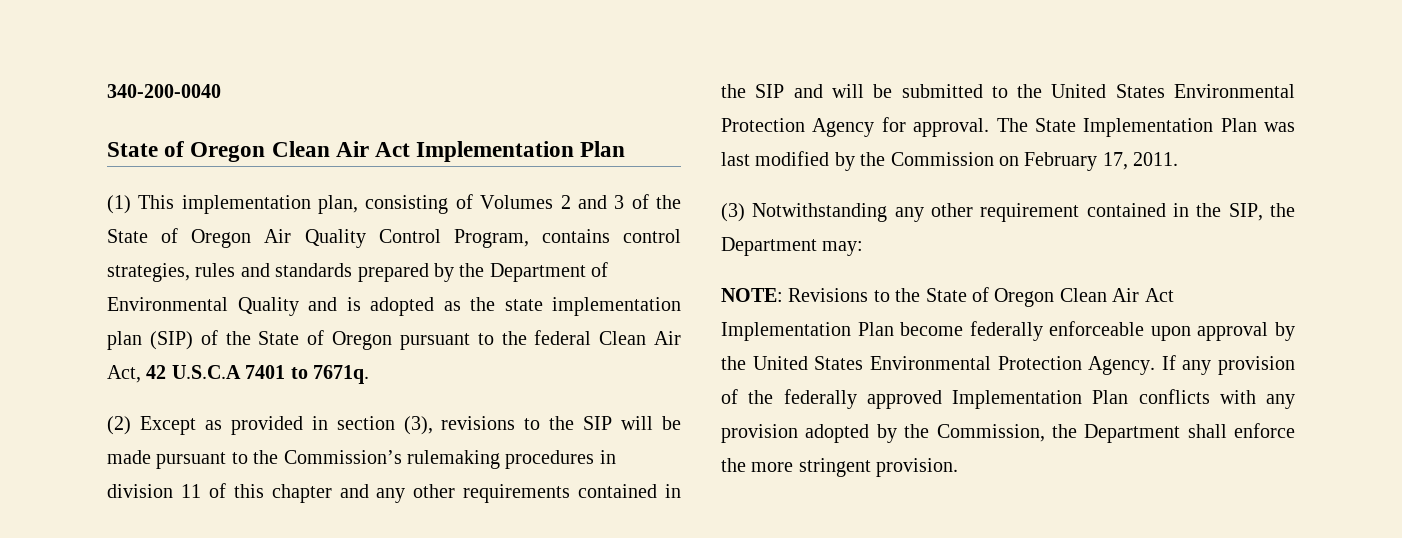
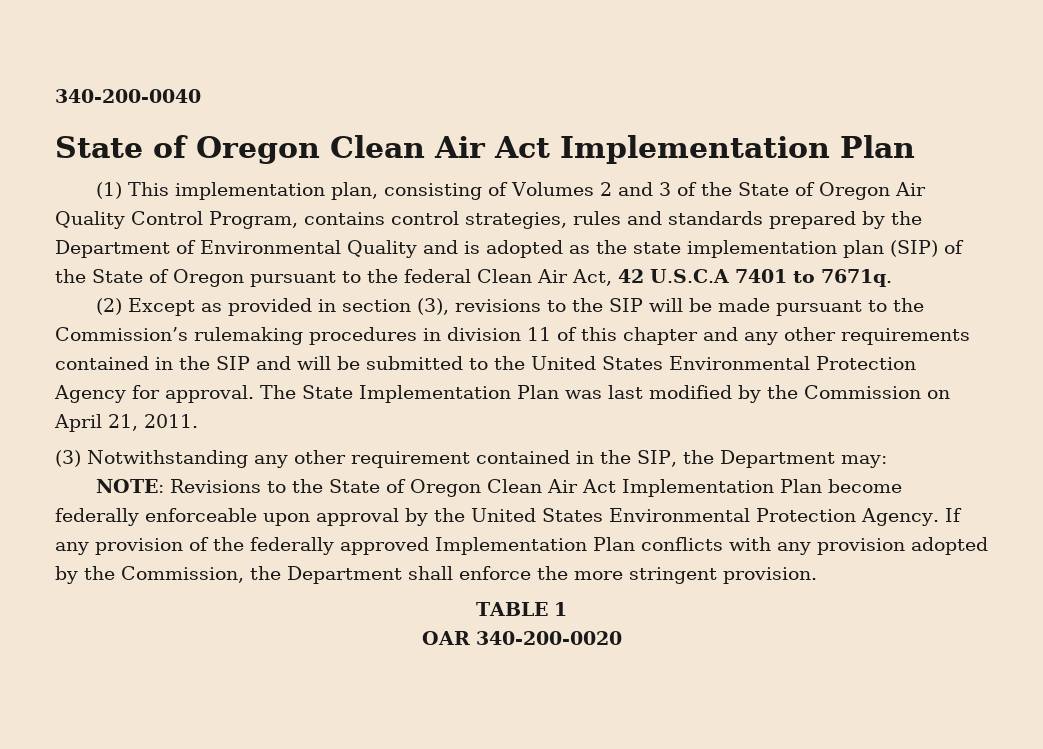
- The State Implementation Plan was last modified by the Commission on February 17, 2011.
+ The State Implementation Plan was last modified by the Commission on April 21, 2011.
+ TABLE 1
+ OAR 340-200-0020

